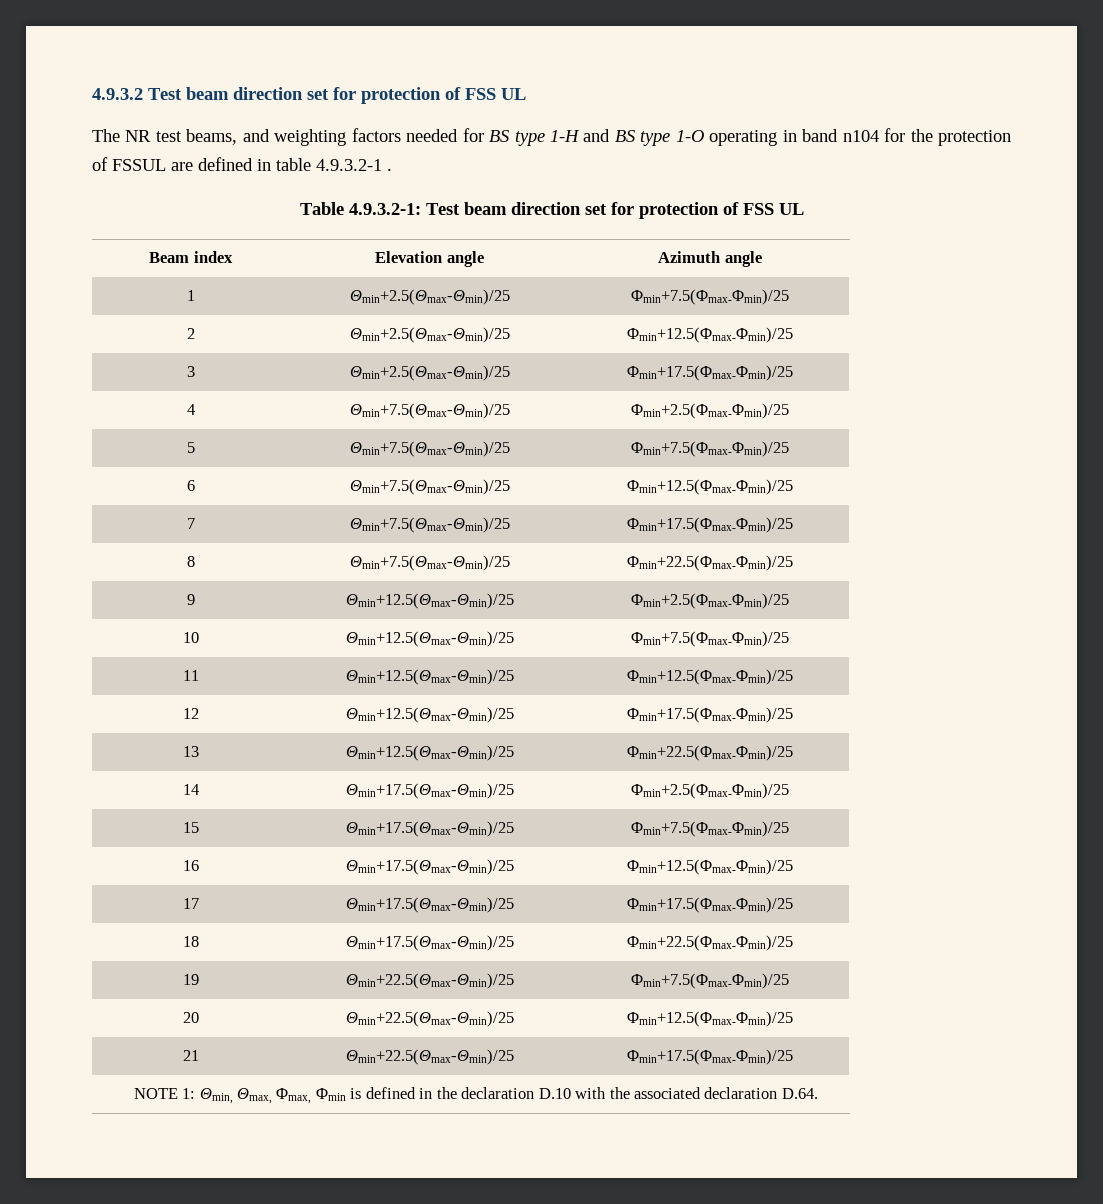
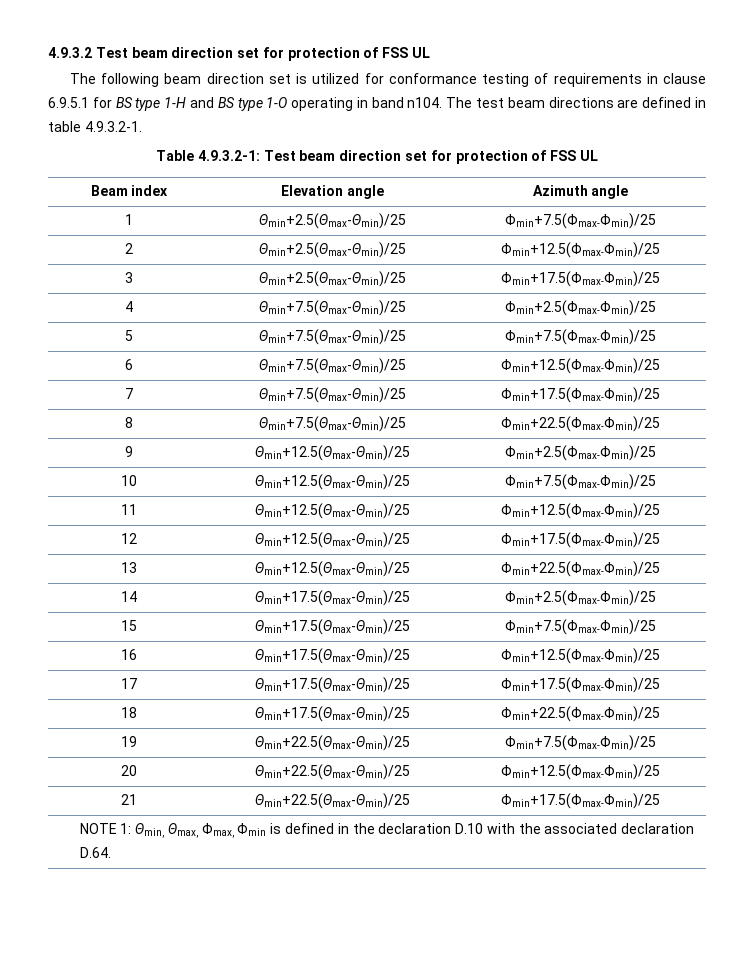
- The NR test beams, and weighting factors needed for BS type 1-H and BS type 1-O operating in band n104 for the protection of FSSUL are defined in table 4.9.3.2-1 .
+ The following beam direction set is utilized for conformance testing of requirements in clause 6.9.5.1 for BS type 1-H and BS type 1-O operating in band n104. The test beam directions are defined in table 4.9.3.2-1.

